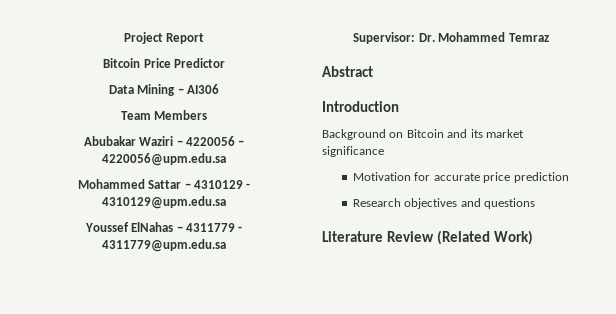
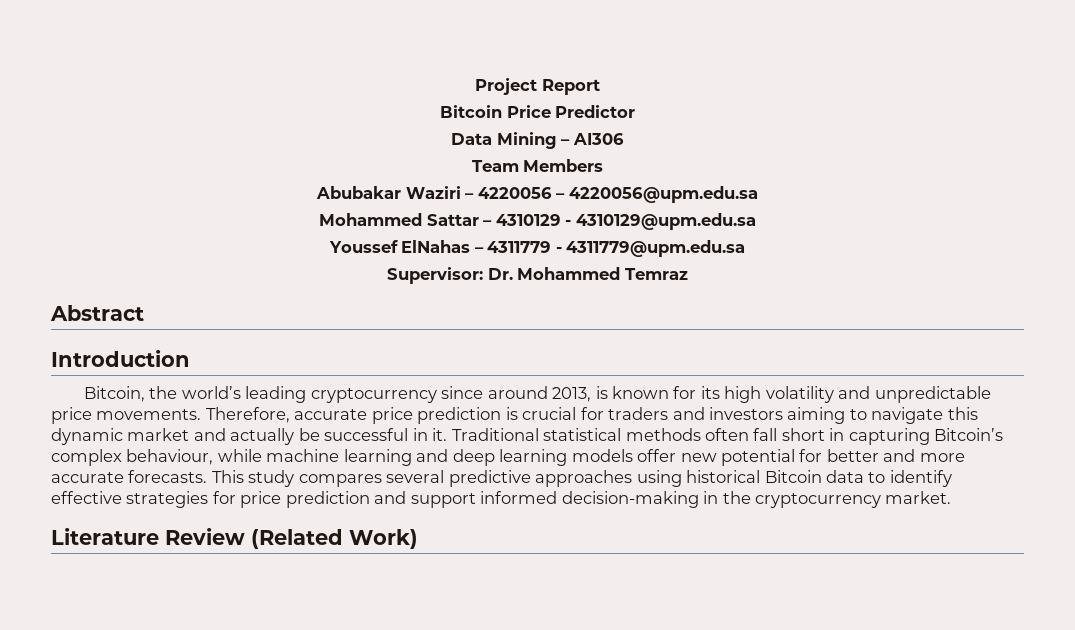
- Background on Bitcoin and its market significance
- Motivation for accurate price prediction
- Research objectives and questions
+ Bitcoin, the world’s leading cryptocurrency since around 2013, is known for its high volatility and unpredictable price movements. Therefore, accurate price prediction is crucial for traders and investors aiming to navigate this dynamic market and actually be successful in it. Traditional statistical methods often fall short in capturing Bitcoin’s complex behaviour, while machine learning and deep learning models offer new potential for better and more accurate forecasts. This study compares several predictive approaches using historical Bitcoin data to identify effective strategies for price prediction and support informed decision-making in the cryptocurrency market.

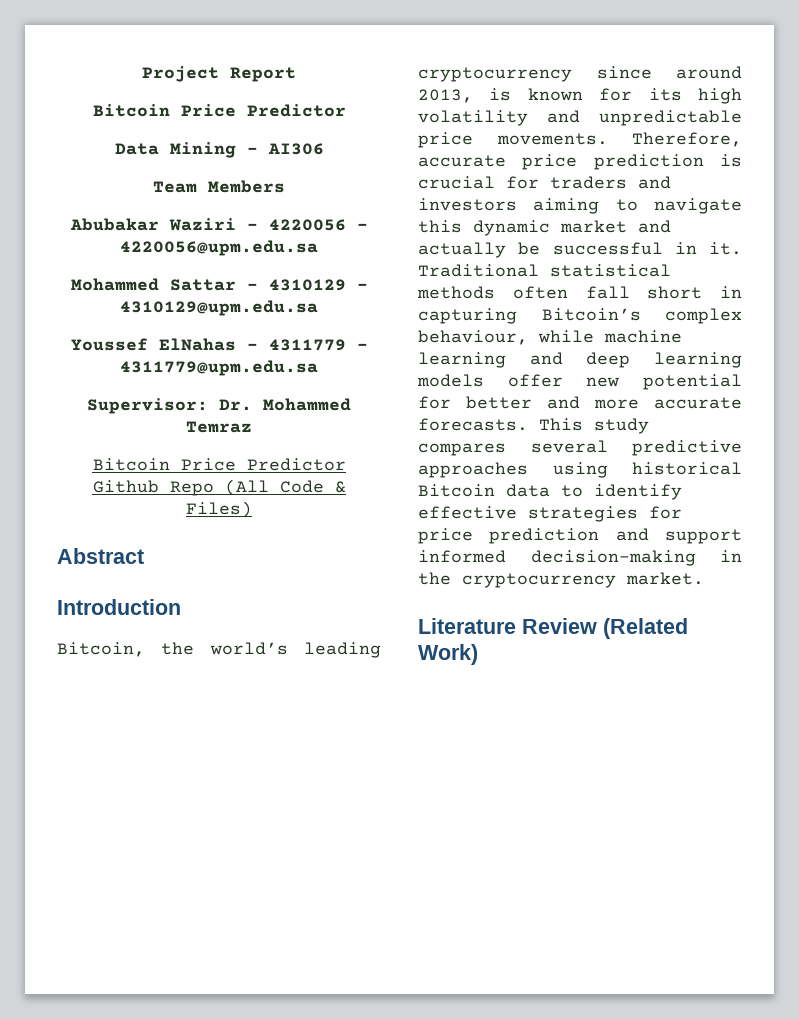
+ Bitcoin Price Predictor Github Repo (All Code & Files)

